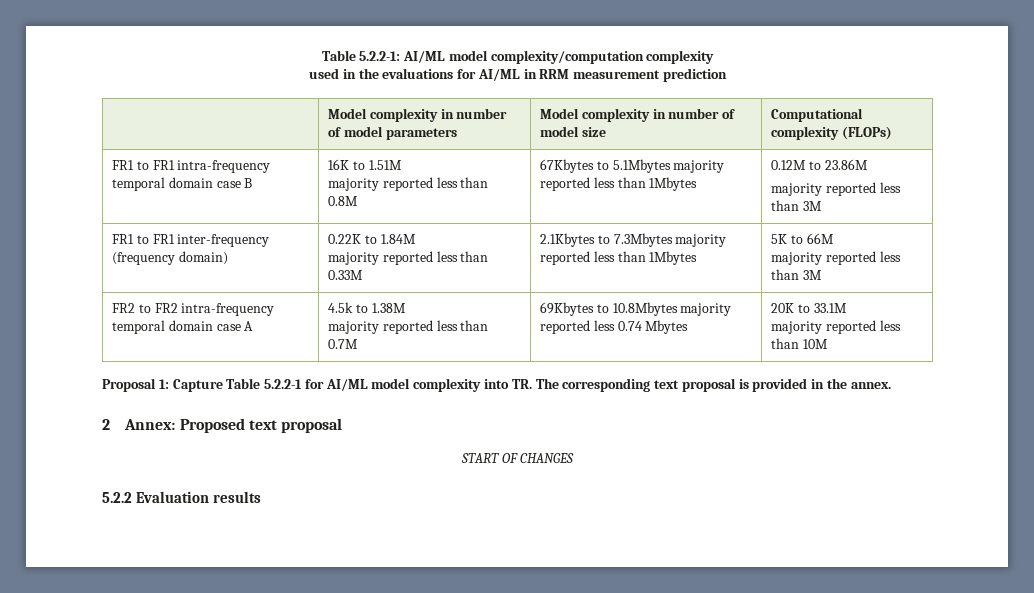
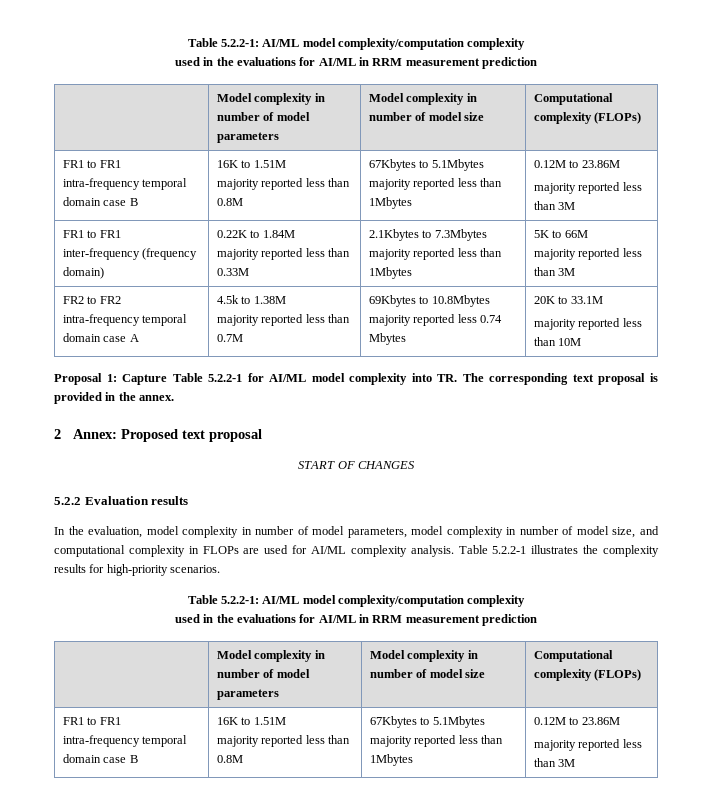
+ In the evaluation, model complexity in number of model parameters, model complexity in number of model size, and computational complexity in FLOPs are used for AI/ML complexity analysis. Table 5.2.2-1 illustrates the complexity results for high-priority scenarios.
+ Table 5.2.2-1: AI/ML model complexity/computation complexity
+ used in the evaluations for AI/ML in RRM measurement prediction
+ | Model complexity in number of model parameters | Model complexity in number of model size | Computational complexity (FLOPs)
+ FR1 to FR1 intra-frequency temporal domain case B | 16K to 1.51M
+ majority reported less than 0.8M | 67Kbytes to 5.1Mbytes majority reported less than 1Mbytes | 0.12M to 23.86M
+ majority reported less than 3M

